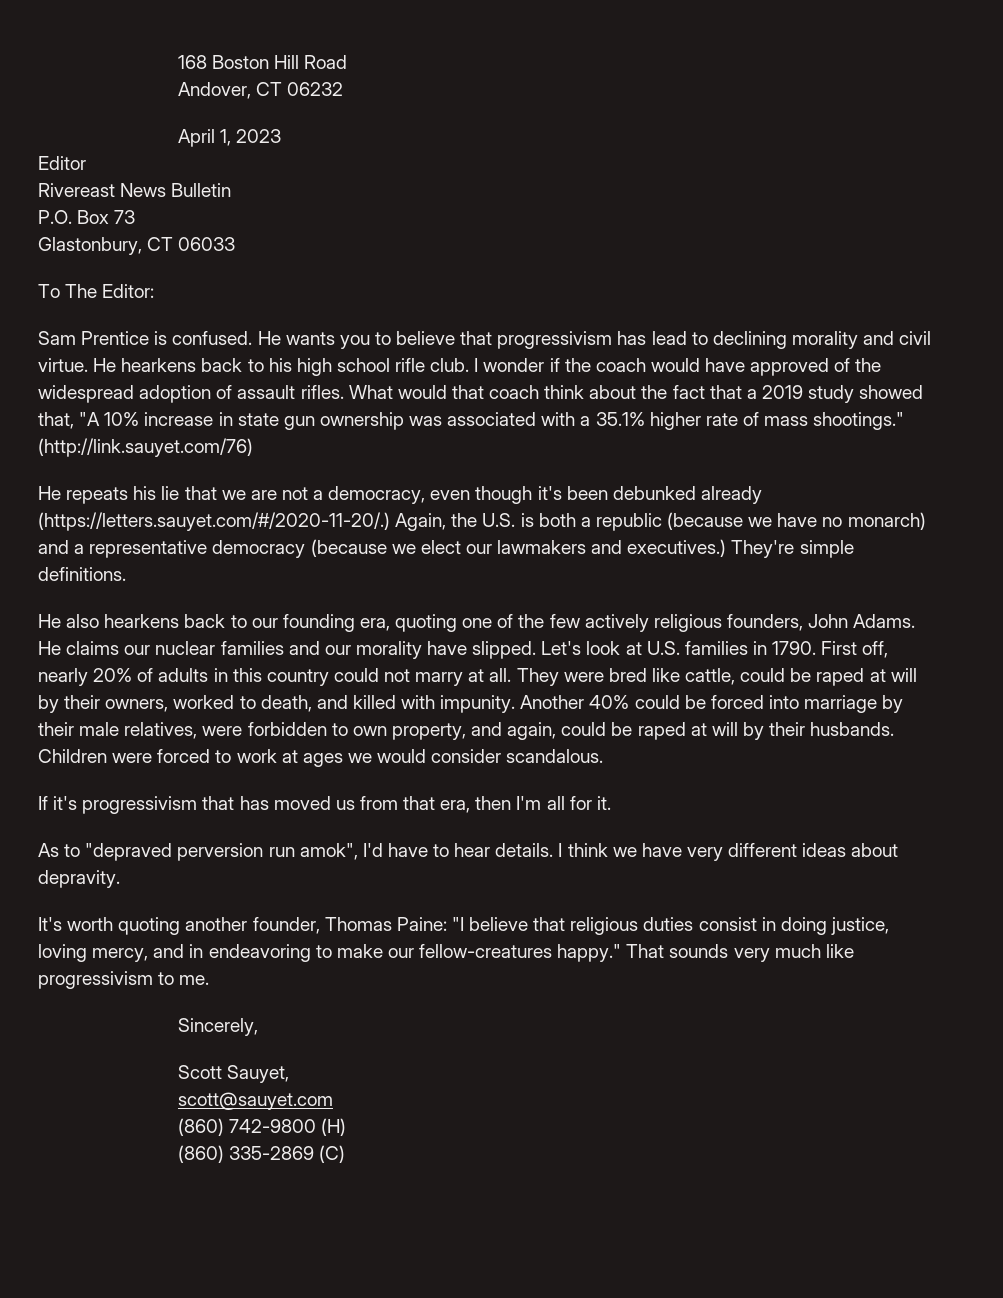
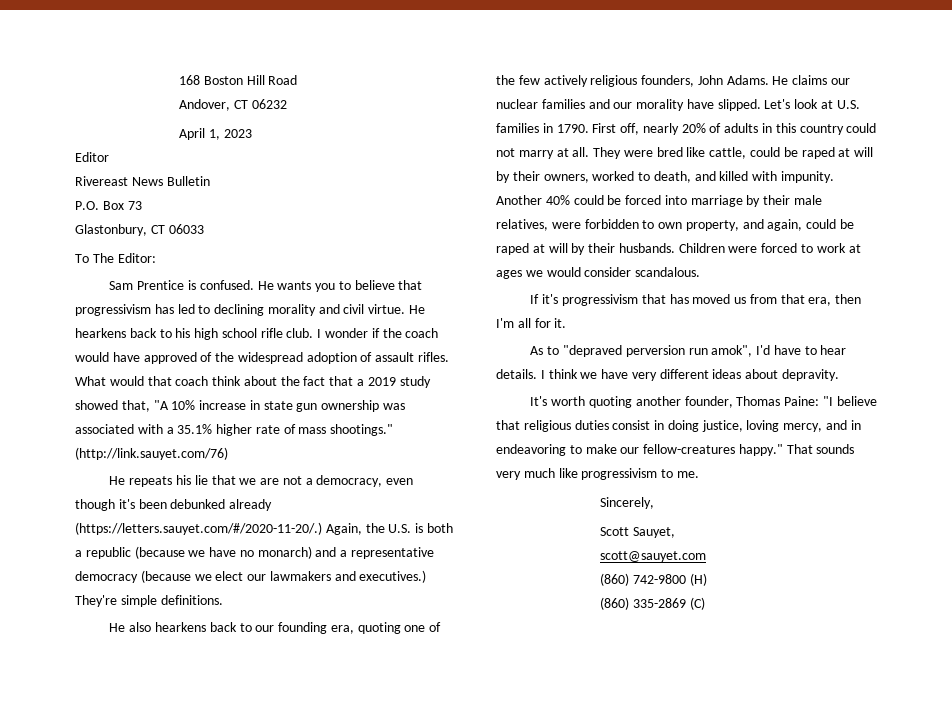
- He wants you to believe that progressivism has lead to declining morality and civil virtue.
+ He wants you to believe that progressivism has led to declining morality and civil virtue.

